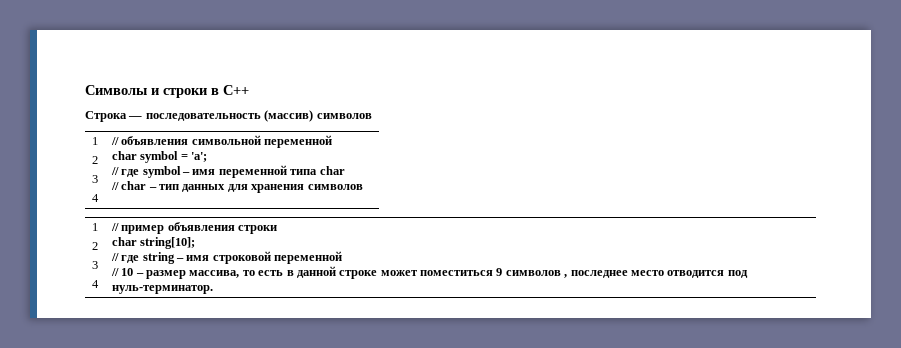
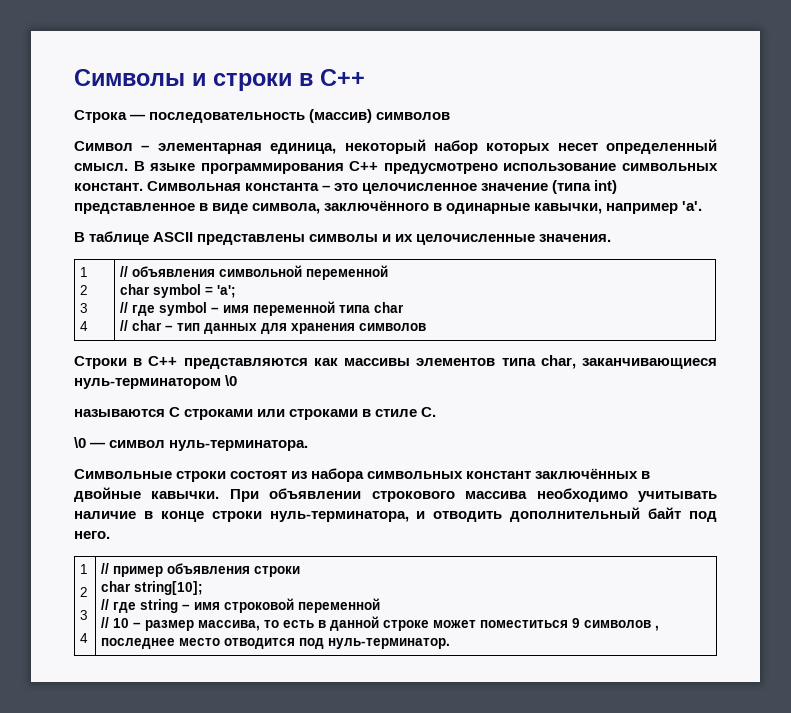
+ Символ – элементарная единица, некоторый набор которых несет определенный смысл. В языке программирования С++ предусмотрено использование символьных констант. Символьная константа – это целочисленное значение (типа int) представленное в виде символа, заключённого в одинарные кавычки, например 'a'.
+ В таблице ASCII представлены символы и их целочисленные значения.
+ Строки в С++ представляются как массивы элементов типа char, заканчивающиеся нуль-терминатором \0
+ называются С строками или строками в стиле С.
+ \0 — символ нуль-терминатора.
+ Символьные строки состоят из набора символьных констант заключённых в двойные кавычки. При объявлении строкового массива необходимо учитывать наличие в конце строки нуль-терминатора, и отводить дополнительный байт под него.

